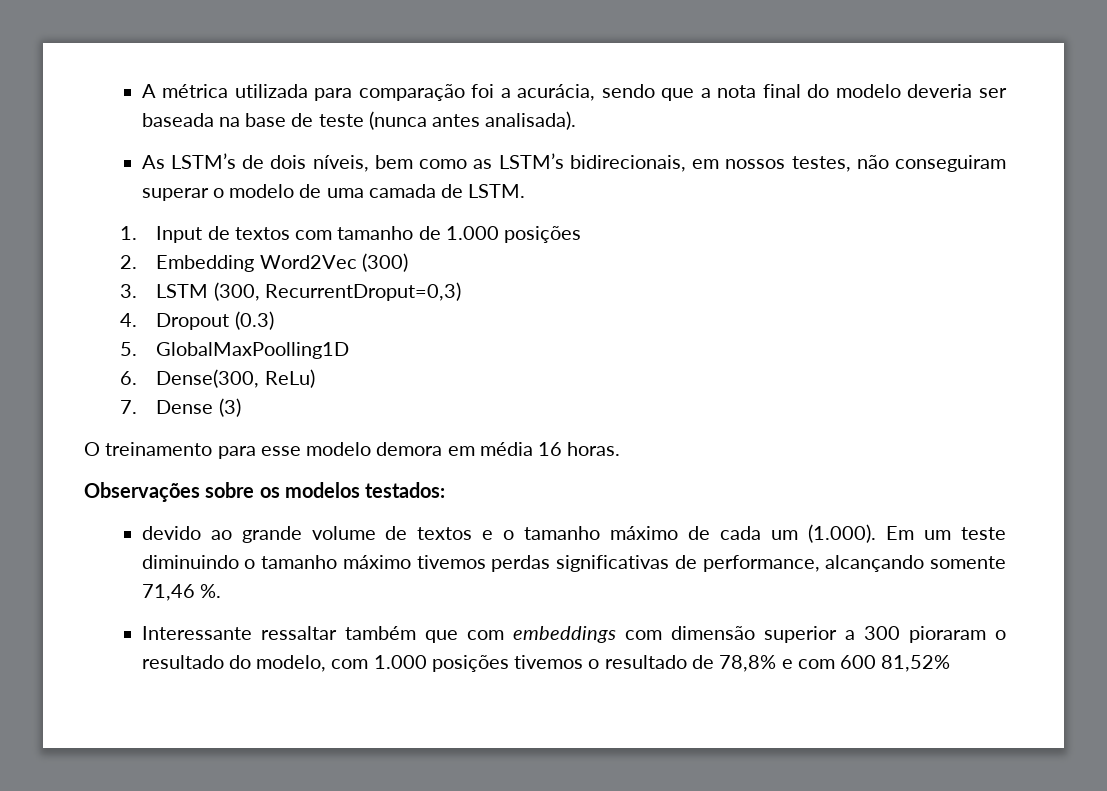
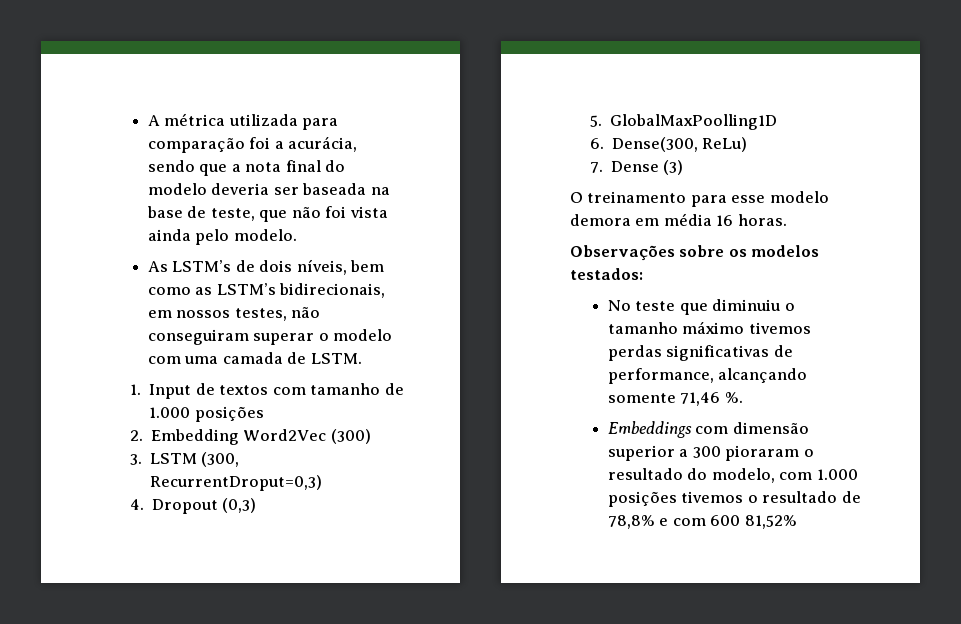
- A métrica utilizada para comparação foi a acurácia, sendo que a nota final do modelo deveria ser baseada na base de teste (nunca antes analisada).
+ A métrica utilizada para comparação foi a acurácia, sendo que a nota final do modelo deveria ser baseada na base de teste, que não foi vista ainda pelo modelo.
- As LSTM’s de dois níveis, bem como as LSTM’s bidirecionais, em nossos testes, não conseguiram superar o modelo de uma camada de LSTM.
+ As LSTM’s de dois níveis, bem como as LSTM’s bidirecionais, em nossos testes, não conseguiram superar o modelo com uma camada de LSTM.
- 4. Dropout (0.3)
+ 4. Dropout (0,3)
- devido ao grande volume de textos e o tamanho máximo de cada um (1.000). Em um teste diminuindo o tamanho máximo tivemos perdas significativas de performance, alcançando somente 71,46 %.
+ No teste que diminuiu o tamanho máximo tivemos perdas significativas de performance, alcançando somente 71,46 %.
- Interessante ressaltar também que com embeddings com dimensão superior a 300 pioraram o resultado do modelo, com 1.000 posições tivemos o resultado de 78,8% e com 600 81,52%
+ Embeddings com dimensão superior a 300 pioraram o resultado do modelo, com 1.000 posições tivemos o resultado de 78,8% e com 600 81,52%

